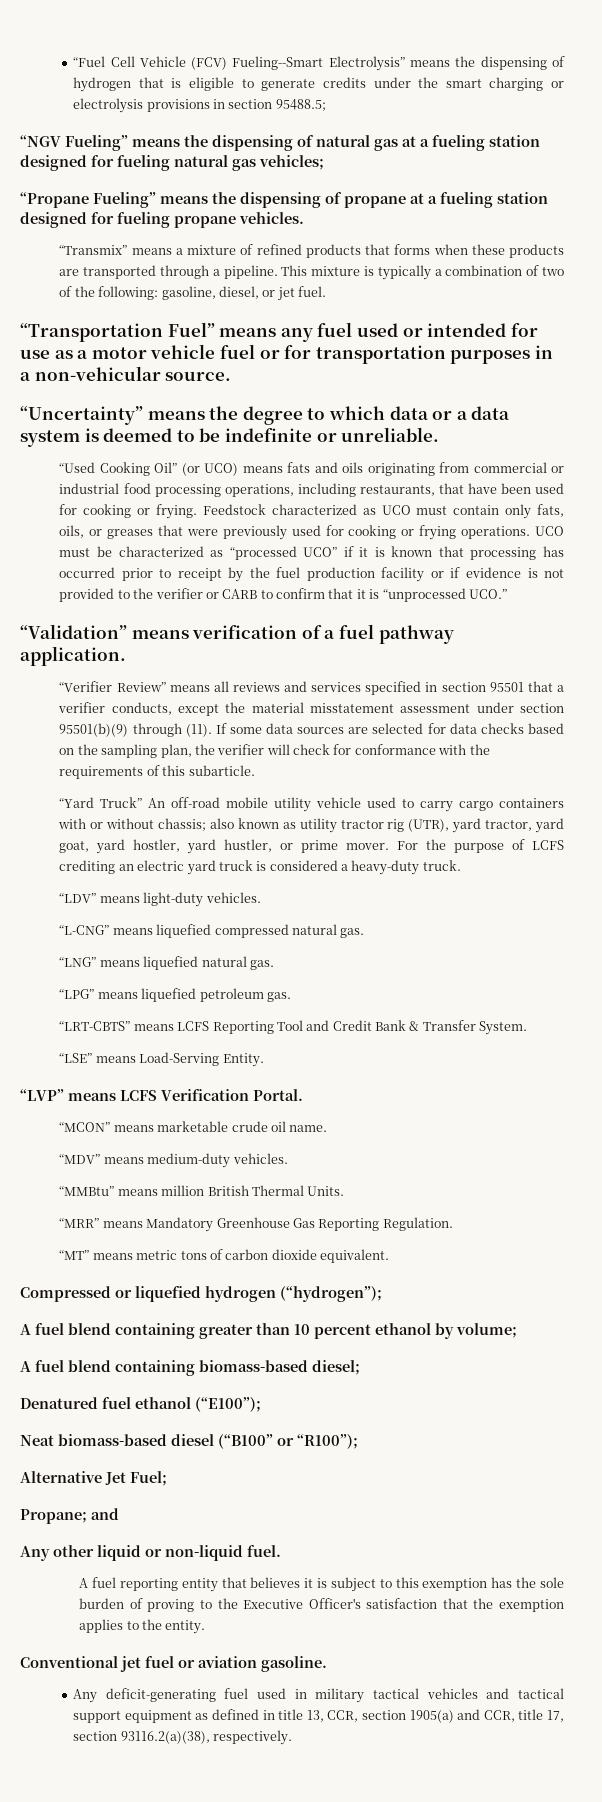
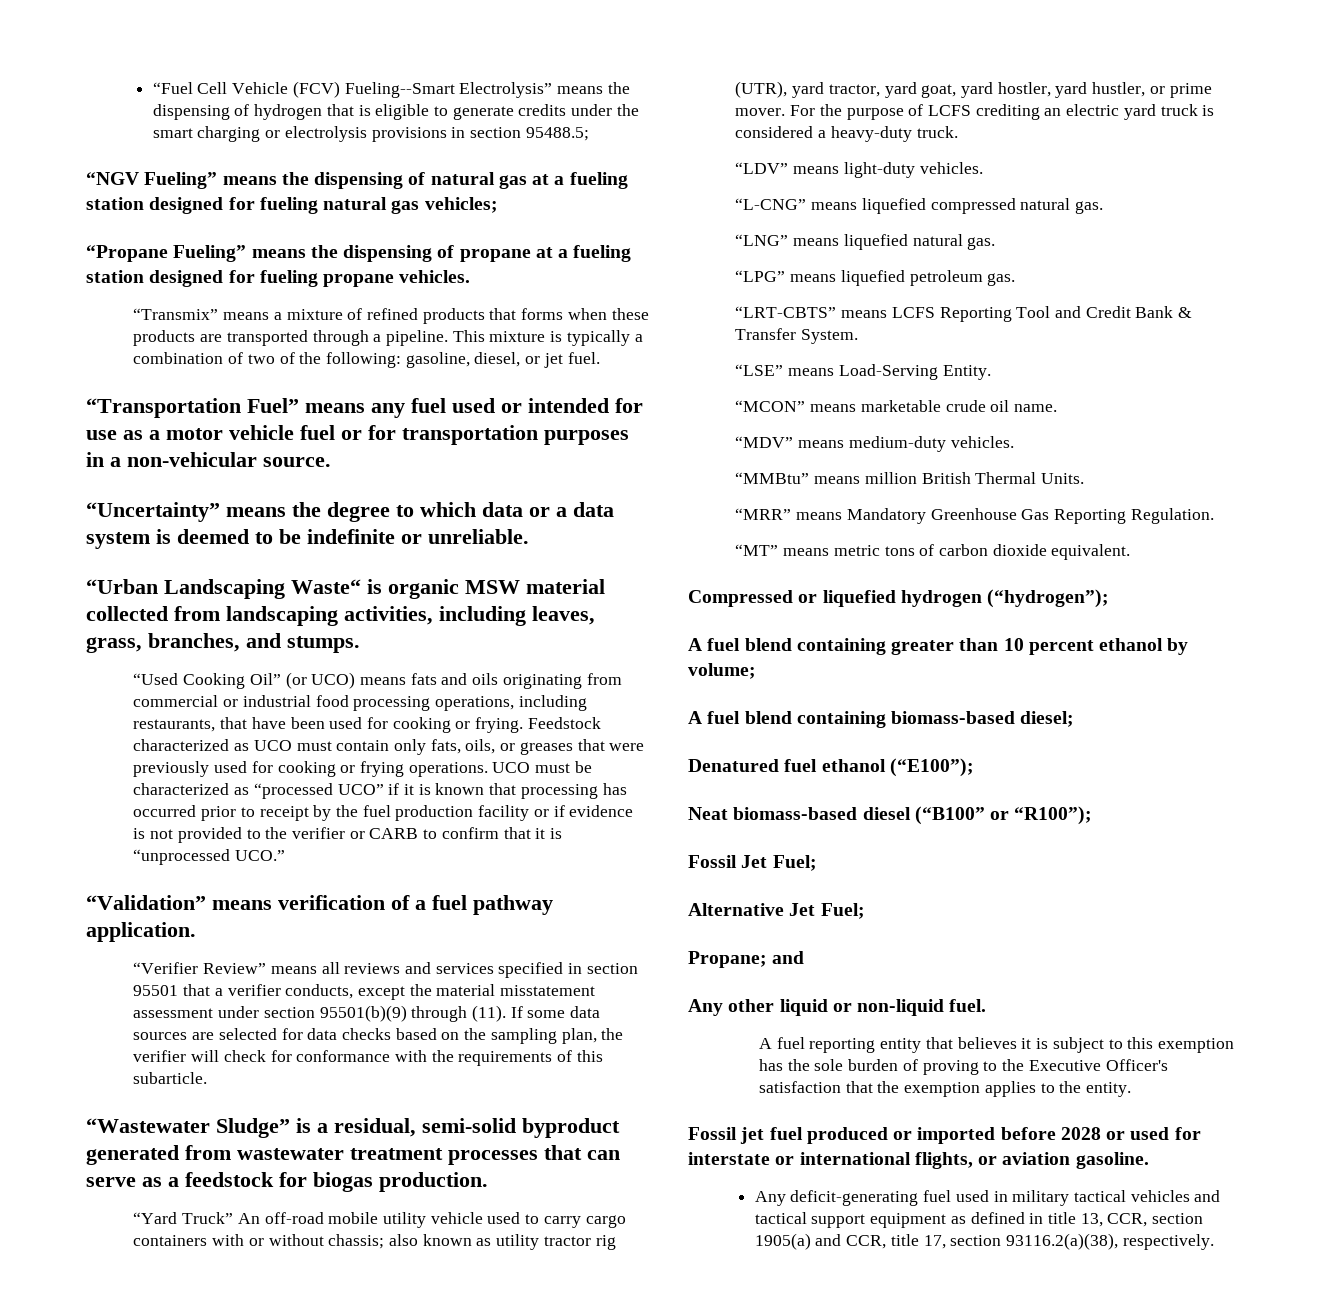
+ “Urban Landscaping Waste“ is organic MSW material collected from landscaping activities, including leaves, grass, branches, and stumps.
+ “Wastewater Sludge” is a residual, semi-solid byproduct generated from wastewater treatment processes that can serve as a feedstock for biogas production.
- “LVP” means LCFS Verification Portal.
+ Fossil Jet Fuel;
- Conventional jet fuel or aviation gasoline.
+ Fossil jet fuel produced or imported before 2028 or used for interstate or international flights, or aviation gasoline.

